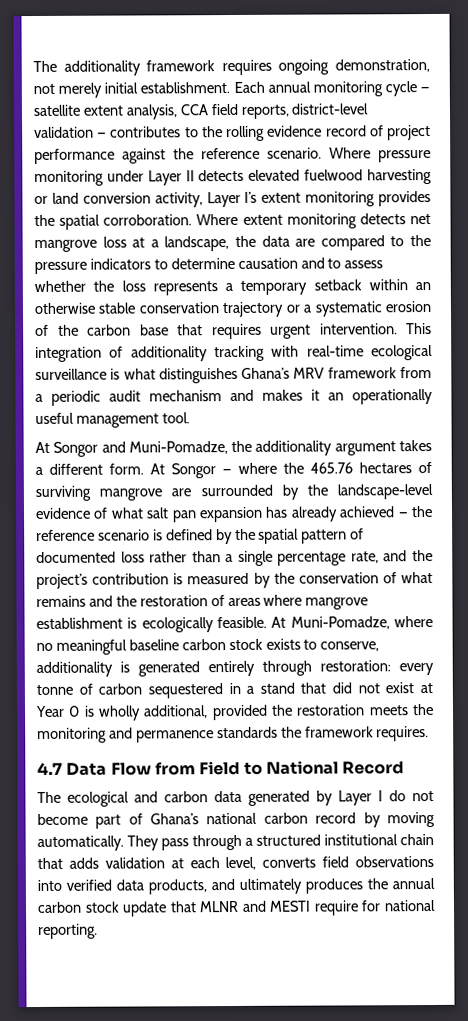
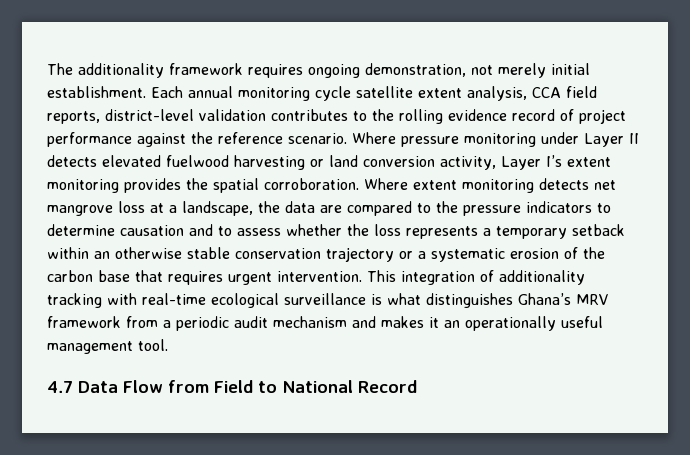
- Each annual monitoring cycle — satellite extent analysis, CCA field reports, district-level validation — contributes to the rolling evidence record of project performance against the reference scenario.
+ Each annual monitoring cycle satellite extent analysis, CCA field reports, district-level validation contributes to the rolling evidence record of project performance against the reference scenario.
- At Songor and Muni-Pomadze, the additionality argument takes a different form. At Songor — where the 465.76 hectares of surviving mangrove are surrounded by the landscape-level evidence of what salt pan expansion has already achieved — the reference scenario is defined by the spatial pattern of documented loss rather than a single percentage rate, and the project’s contribution is measured by the conservation of what remains and the restoration of areas where mangrove establishment is ecologically feasible. At Muni-Pomadze, where no meaningful baseline carbon stock exists to conserve, additionality is generated entirely through restoration: every tonne of carbon sequestered in a stand that did not exist at Year 0 is wholly additional, provided the restoration meets the monitoring and permanence standards the framework requires.
- The ecological and carbon data generated by Layer I do not become part of Ghana’s national carbon record by moving automatically. They pass through a structured institutional chain that adds validation at each level, converts field observations into verified data products, and ultimately produces the annual carbon stock update that MLNR and MESTI require for national reporting.

